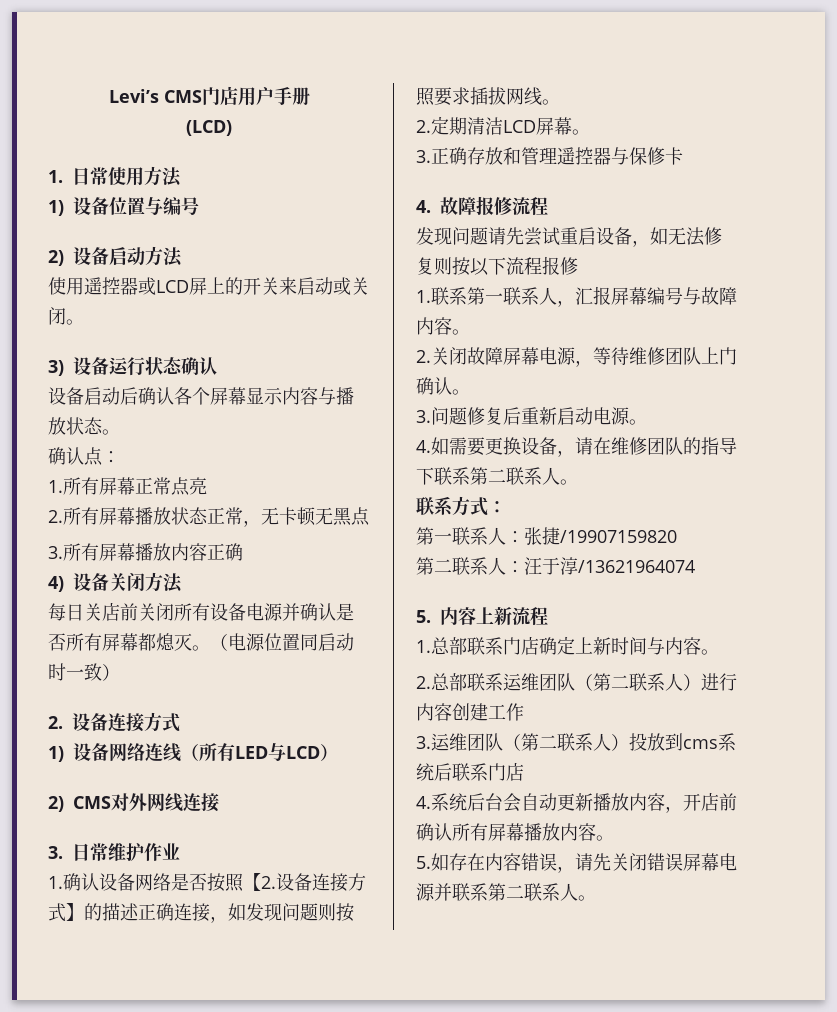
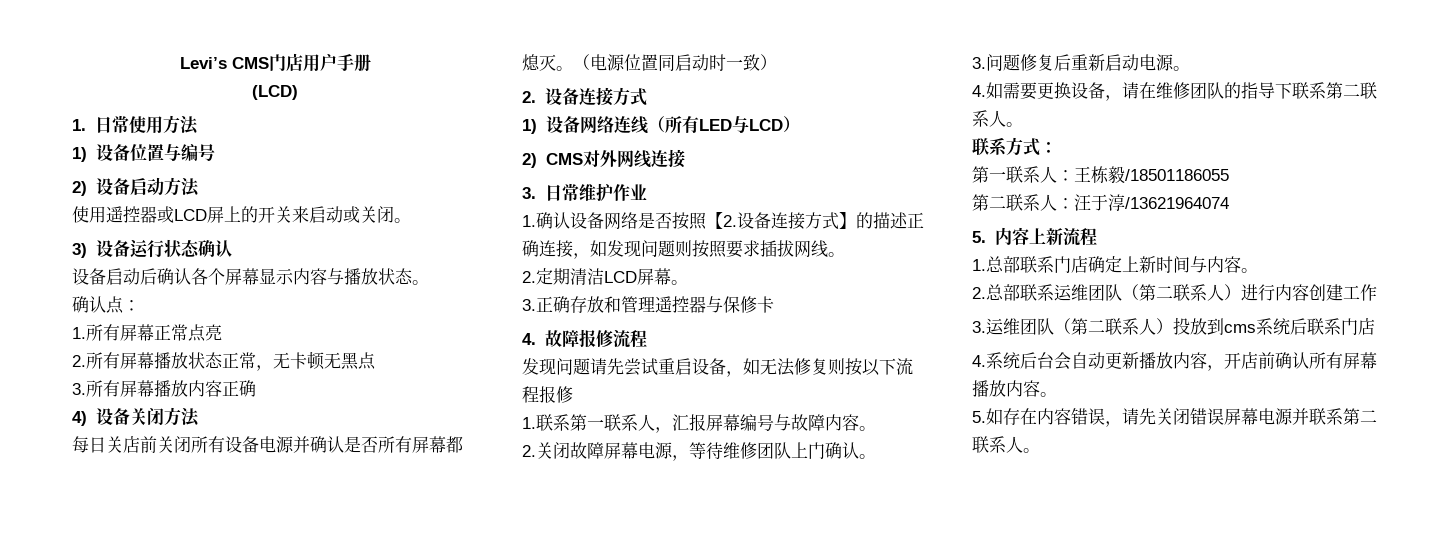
- 第一联系人：张捷/19907159820
+ 第一联系人：王栋毅/18501186055

